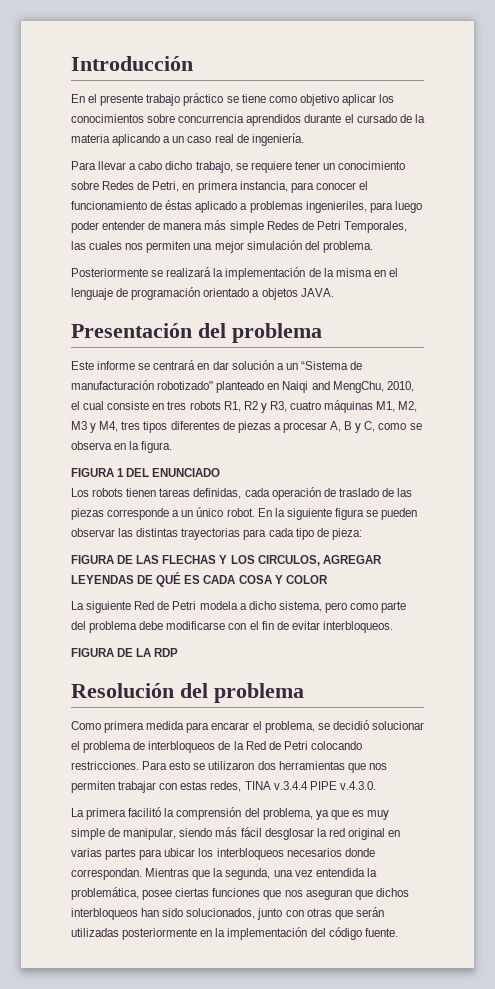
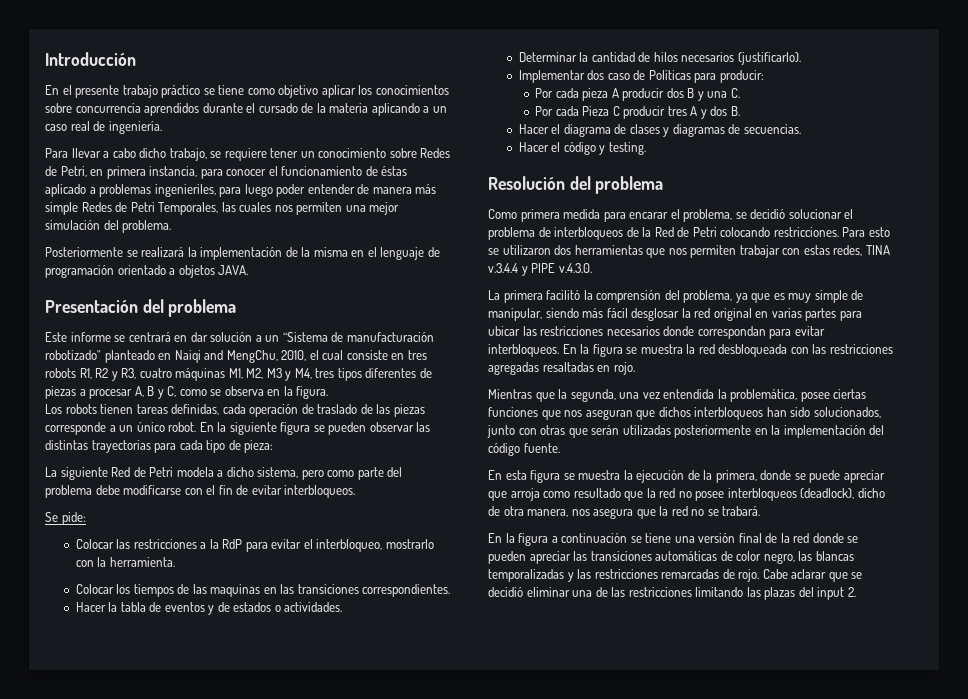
- FIGURA 1 DEL ENUNCIADO
- FIGURA DE LAS FLECHAS Y LOS CIRCULOS, AGREGAR LEYENDAS DE QUÉ ES CADA COSA Y COLOR
- FIGURA DE LA RDP
+ Se pide:
+ Colocar las restricciones a la RdP para evitar el interbloqueo, mostrarlo con la herramienta.
+ Colocar los tiempos de las maquinas en las transiciones correspondientes.
+ Hacer la tabla de eventos y de estados o actividades.
+ Determinar la cantidad de hilos necesarios (justificarlo).
+ Implementar dos caso de Políticas para producir:
+ Por cada pieza A producir dos B y una C.
+ Por cada Pieza C producir tres A y dos B.
+ Hacer el diagrama de clases y diagramas de secuencias.
+ Hacer el código y testing.
- Para esto se utilizaron dos herramientas que nos permiten trabajar con estas redes, TINA v.3.4.4 PIPE v.4.3.0.
+ Para esto se utilizaron dos herramientas que nos permiten trabajar con estas redes, TINA v.3.4.4 y PIPE v.4.3.0.
- La primera facilitó la comprensión del problema, ya que es muy simple de manipular, siendo más fácil desglosar la red original en varias partes para ubicar los interbloqueos necesarios donde correspondan. Mientras que la segunda, una vez entendida la problemática, posee ciertas funciones que nos aseguran que dichos interbloqueos han sido solucionados, junto con otras que serán utilizadas posteriormente en la implementación del código fuente.
+ La primera facilitó la comprensión del problema, ya que es muy simple de manipular, siendo más fácil desglosar la red original en varias partes para ubicar las restricciones necesarios donde correspondan para evitar interbloqueos. En la figura se muestra la red desbloqueada con las restricciones agregadas resaltadas en rojo.
+ Mientras que la segunda, una vez entendida la problemática, posee ciertas funciones que nos aseguran que dichos interbloqueos han sido solucionados, junto con otras que serán utilizadas posteriormente en la implementación del código fuente.
+ En esta figura se muestra la ejecución de la primera, donde se puede apreciar que arroja como resultado que la red no posee interbloqueos (deadlock), dicho de otra manera, nos asegura que la red no se trabará.
+ En la figura a continuación se tiene una versión final de la red donde se pueden apreciar las transiciones automáticas de color negro, las blancas temporalizadas y las restricciones remarcadas de rojo. Cabe aclarar que se decidió eliminar una de las restricciones limitando las plazas del input 2.

